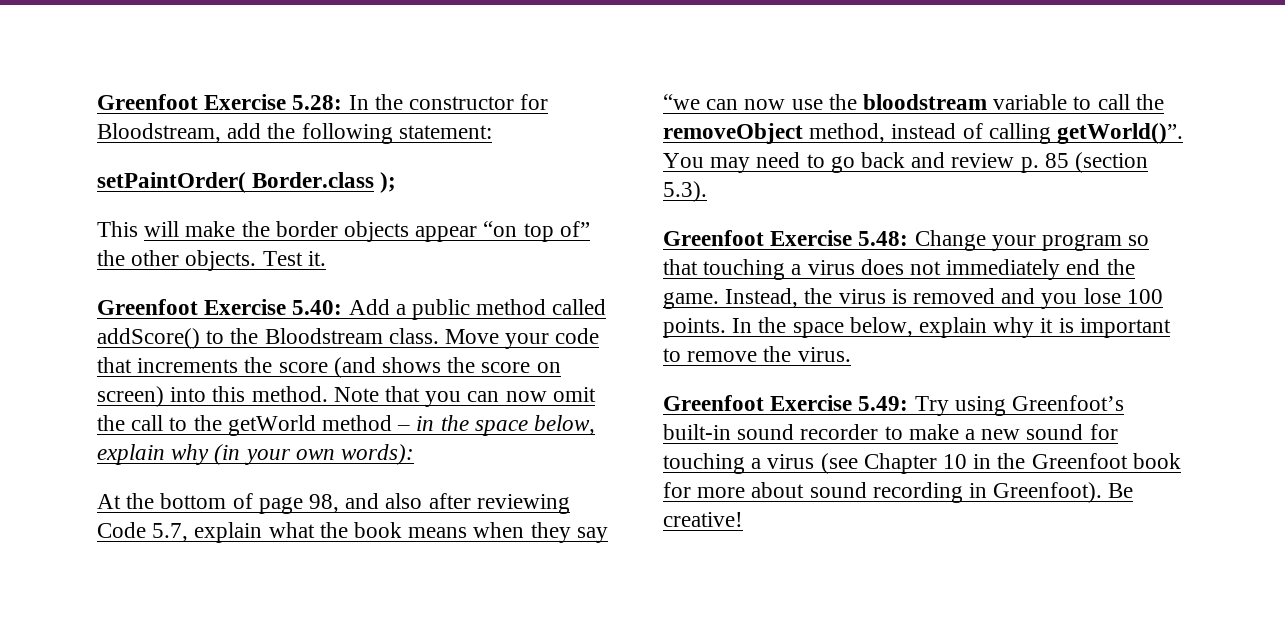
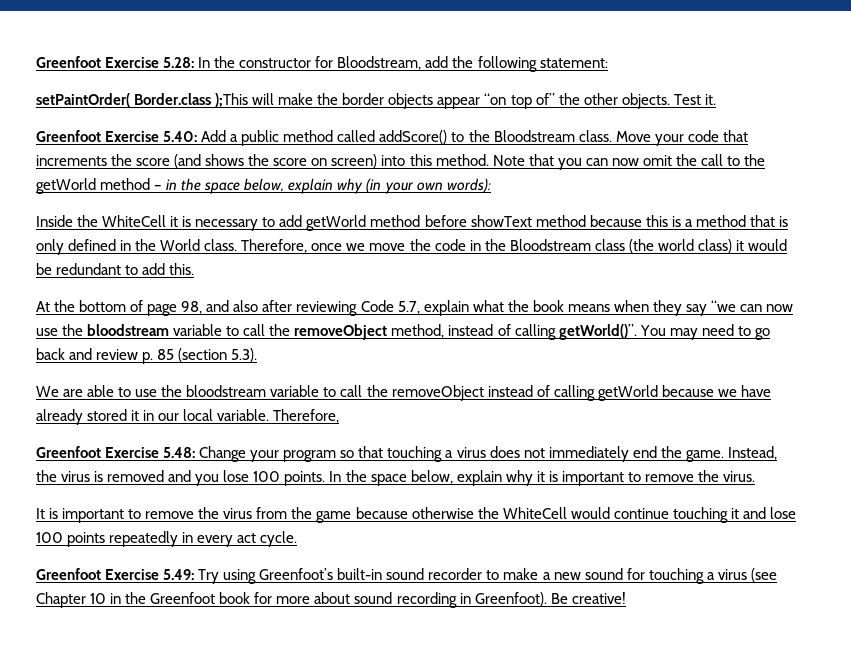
- setPaintOrder( Border.class );
- This will make the border objects appear “on top of” the other objects.
+ setPaintOrder( Border.class );This will make the border objects appear “on top of” the other objects.
+ Inside the WhiteCell it is necessary to add getWorld method before showText method because this is a method that is only defined in the World class. Therefore, once we move the code in the Bloodstream class (the world class) it would be redundant to add this.
+ We are able to use the bloodstream variable to call the removeObject instead of calling getWorld because we have already stored it in our local variable. Therefore,
+ It is important to remove the virus from the game because otherwise the WhiteCell would continue touching it and lose 100 points repeatedly in every act cycle.

